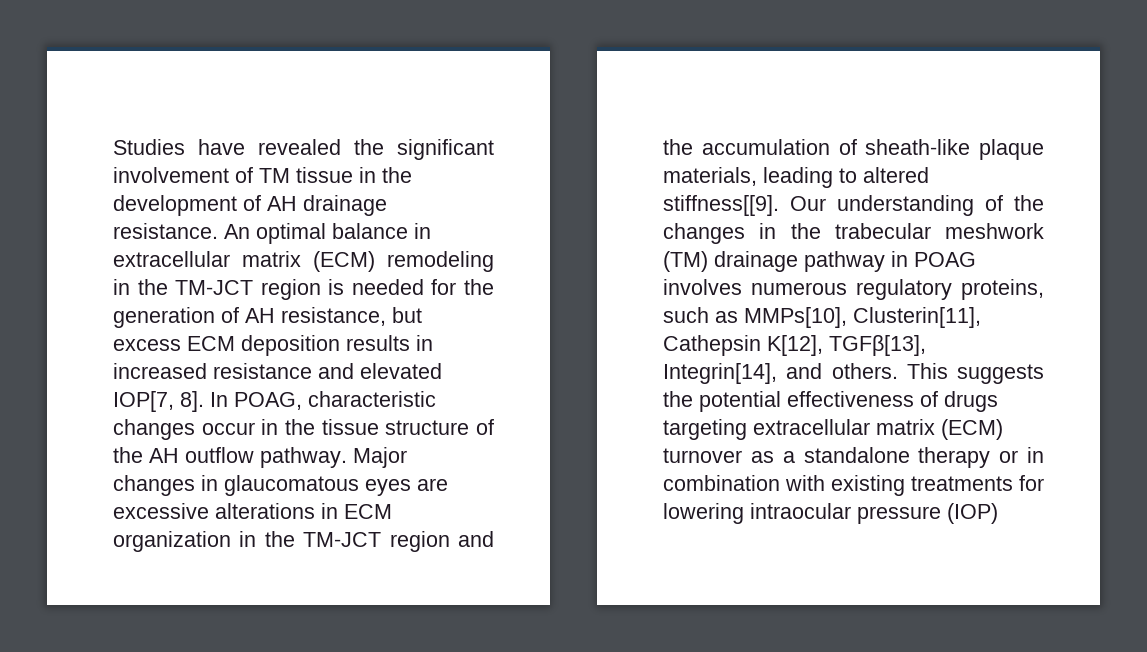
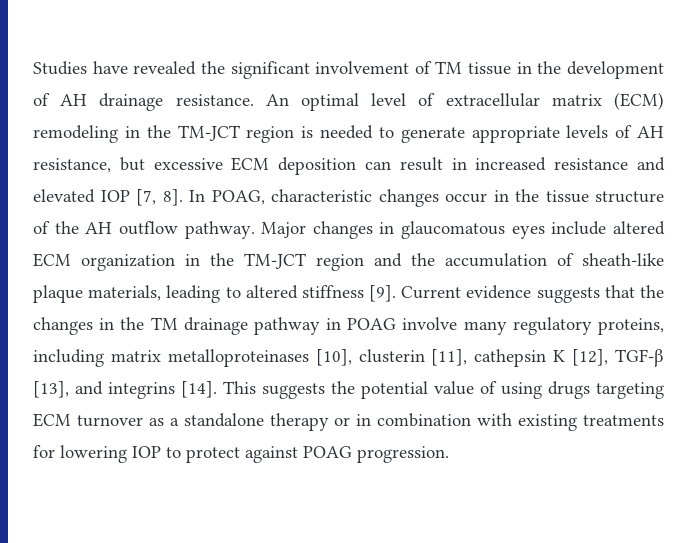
- An optimal balance in extracellular matrix (ECM) remodeling in the TM-JCT region is needed for the generation of AH resistance, but excess ECM deposition results in increased resistance and elevated IOP[7, 8].
+ An optimal level of extracellular matrix (ECM) remodeling in the TM-JCT region is needed to generate appropriate levels of AH resistance, but excessive ECM deposition can result in increased resistance and elevated IOP [7, 8].
- Major changes in glaucomatous eyes are excessive alterations in ECM organization in the TM-JCT region and the accumulation of sheath-like plaque materials, leading to altered stiffness[[9]. Our understanding of the changes in the trabecular meshwork (TM) drainage pathway in POAG involves numerous regulatory proteins, such as MMPs[10], Clusterin[11], Cathepsin K[12], TGFβ[13], Integrin[14], and others. This suggests the potential effectiveness of drugs targeting extracellular matrix (ECM) turnover as a standalone therapy or in combination with existing treatments for lowering intraocular pressure (IOP)
+ Major changes in glaucomatous eyes include altered ECM organization in the TM-JCT region and the accumulation of sheath-like plaque materials, leading to altered stiffness [9]. Current evidence suggests that the changes in the TM drainage pathway in POAG involve many regulatory proteins, including matrix metalloproteinases [10], clusterin [11], cathepsin K [12], TGF-β [13], and integrins [14]. This suggests the potential value of using drugs targeting ECM turnover as a standalone therapy or in combination with existing treatments for lowering IOP to protect against POAG progression.

